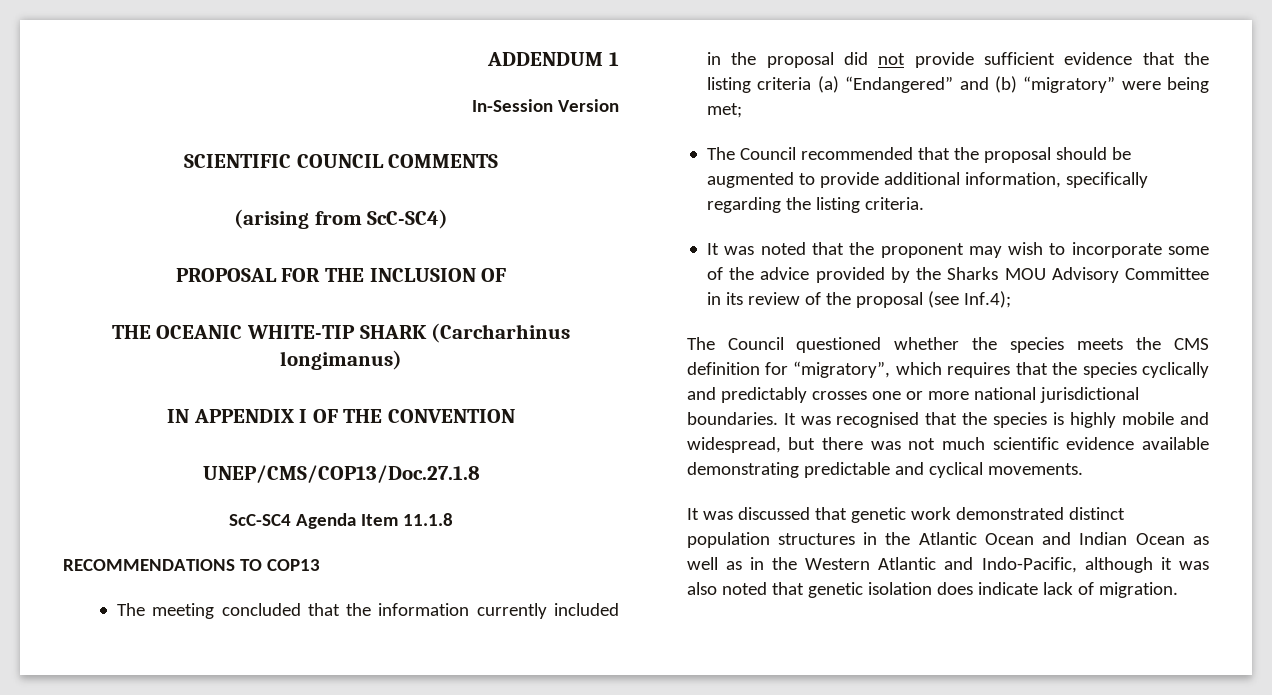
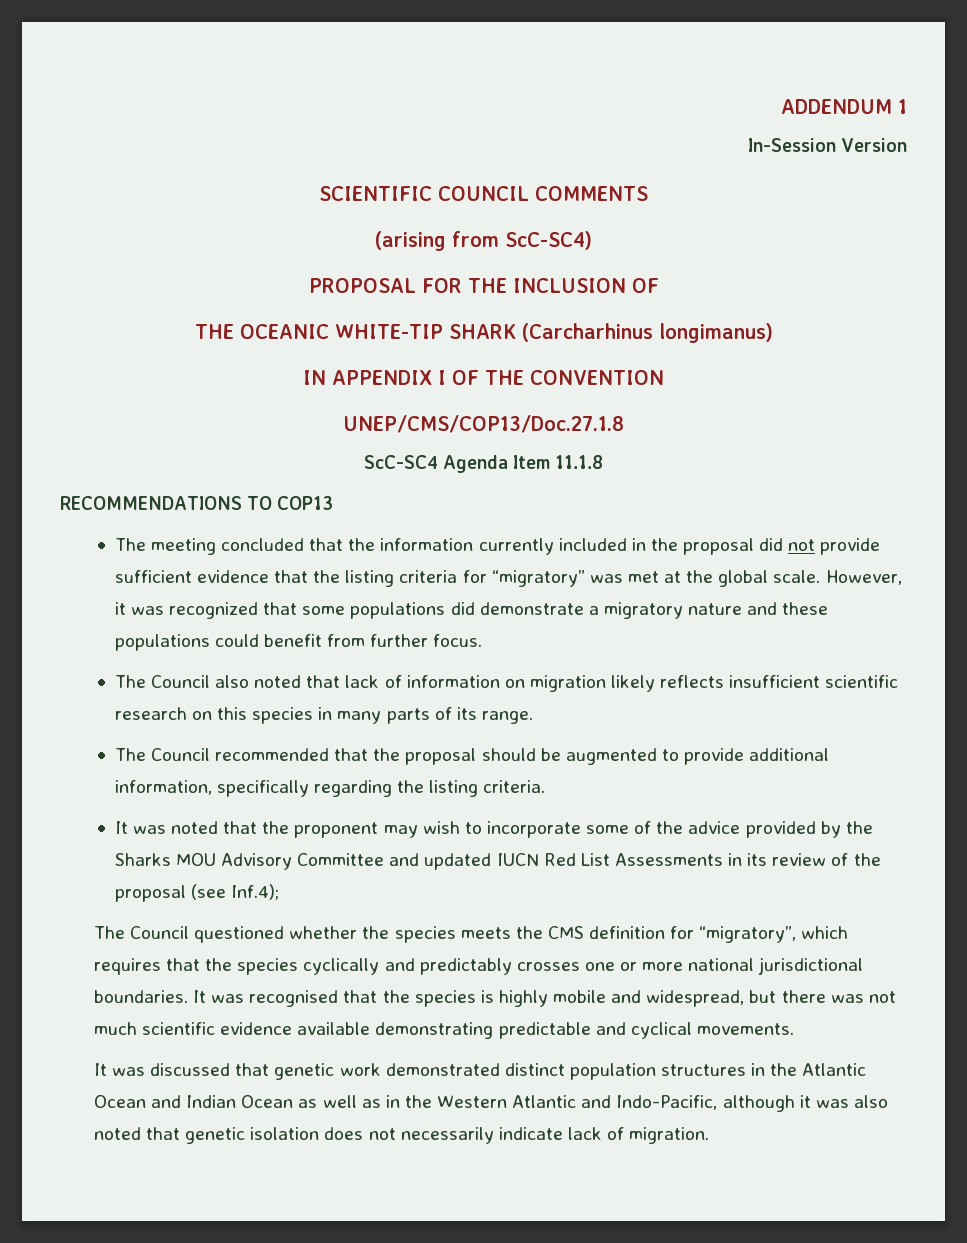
- The meeting concluded that the information currently included in the proposal did not provide sufficient evidence that the listing criteria (a) “Endangered” and (b) “migratory” were being met;
+ The meeting concluded that the information currently included in the proposal did not provide sufficient evidence that the listing criteria for “migratory” was met at the global scale. However, it was recognized that some populations did demonstrate a migratory nature and these populations could benefit from further focus.
+ The Council also noted that lack of information on migration likely reflects insufficient scientific research on this species in many parts of its range.
- It was noted that the proponent may wish to incorporate some of the advice provided by the Sharks MOU Advisory Committee in its review of the proposal (see Inf.4);
+ It was noted that the proponent may wish to incorporate some of the advice provided by the Sharks MOU Advisory Committee and updated IUCN Red List Assessments in its review of the proposal (see Inf.4);
- It was discussed that genetic work demonstrated distinct population structures in the Atlantic Ocean and Indian Ocean as well as in the Western Atlantic and Indo-Pacific, although it was also noted that genetic isolation does indicate lack of migration.
+ It was discussed that genetic work demonstrated distinct population structures in the Atlantic Ocean and Indian Ocean as well as in the Western Atlantic and Indo-Pacific, although it was also noted that genetic isolation does not necessarily indicate lack of migration.

